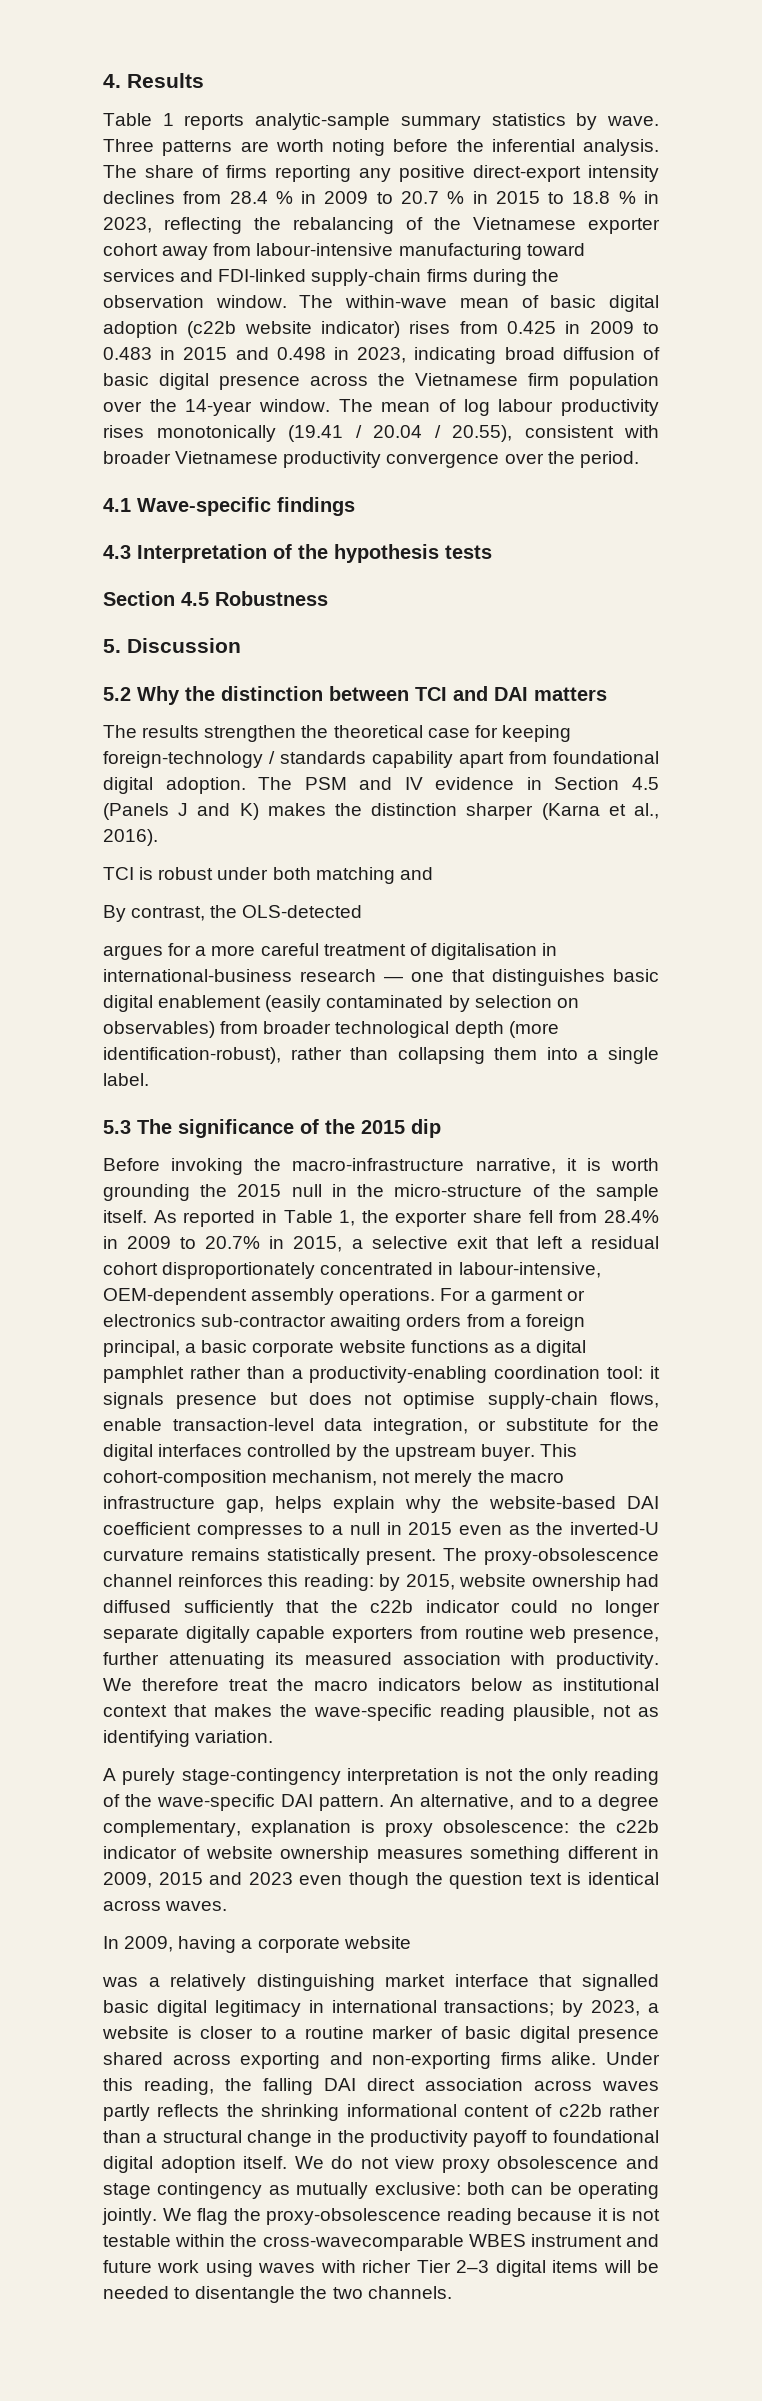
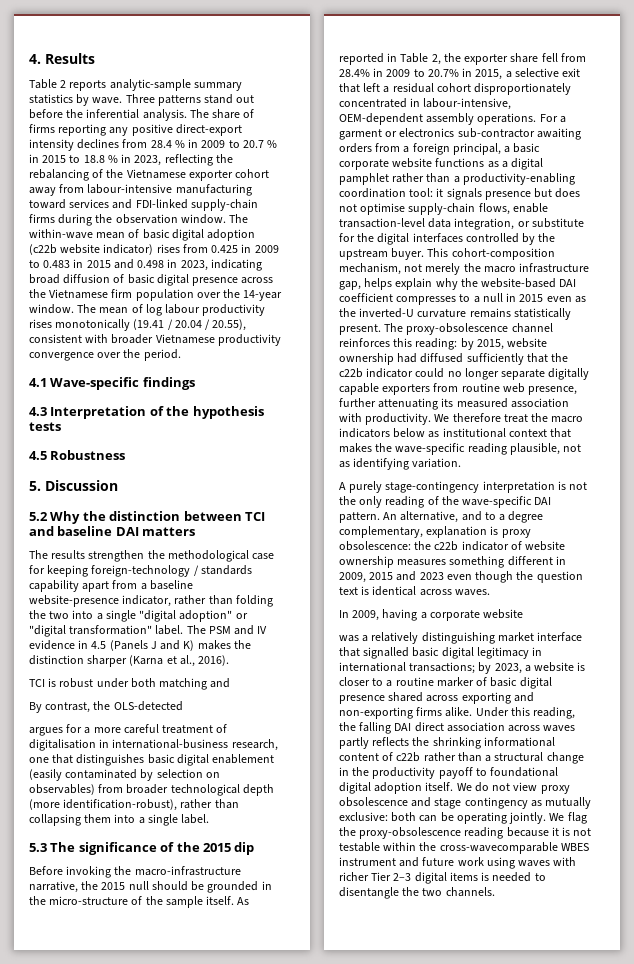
- Table 1 reports analytic-sample summary statistics by wave.
+ Table 2 reports analytic-sample summary statistics by wave.
- Three patterns are worth noting before the inferential analysis.
+ Three patterns stand out before the inferential analysis.
- Section 4.5 Robustness
+ 4.5 Robustness
- 5.2 Why the distinction between TCI and DAI matters
+ 5.2 Why the distinction between TCI and baseline DAI matters
- The results strengthen the theoretical case for keeping foreign-technology / standards capability apart from foundational digital adoption.
+ The results strengthen the methodological case for keeping foreign-technology / standards capability apart from a baseline website-presence indicator, rather than folding the two into a single "digital adoption" or "digital transformation" label.
- The PSM and IV evidence in Section 4.5 (Panels J and K) makes the distinction sharper (Karna et al., 2016).
+ The PSM and IV evidence in 4.5 (Panels J and K) makes the distinction sharper (Karna et al., 2016).
- argues for a more careful treatment of digitalisation in international-business research — one that distinguishes basic digital enablement (easily contaminated by selection on observables) from broader technological depth (more identification-robust), rather than collapsing them into a single label.
+ argues for a more careful treatment of digitalisation in international-business research, one that distinguishes basic digital enablement (easily contaminated by selection on observables) from broader technological depth (more identification-robust), rather than collapsing them into a single label.
- Before invoking the macro-infrastructure narrative, it is worth grounding the 2015 null in the micro-structure of the sample itself.
+ Before invoking the macro-infrastructure narrative, the 2015 null should be grounded in the micro-structure of the sample itself.
- As reported in Table 1, the exporter share fell from 28.4% in 2009 to 20.7% in 2015, a selective exit that left a residual cohort disproportionately concentrated in labour-intensive, OEM-dependent assembly operations.
+ As reported in Table 2, the exporter share fell from 28.4% in 2009 to 20.7% in 2015, a selective exit that left a residual cohort disproportionately concentrated in labour-intensive, OEM-dependent assembly operations.
- We flag the proxy-obsolescence reading because it is not testable within the cross-wavecomparable WBES instrument and future work using waves with richer Tier 2–3 digital items will be needed to disentangle the two channels.
+ We flag the proxy-obsolescence reading because it is not testable within the cross-wavecomparable WBES instrument and future work using waves with richer Tier 2–3 digital items is needed to disentangle the two channels.

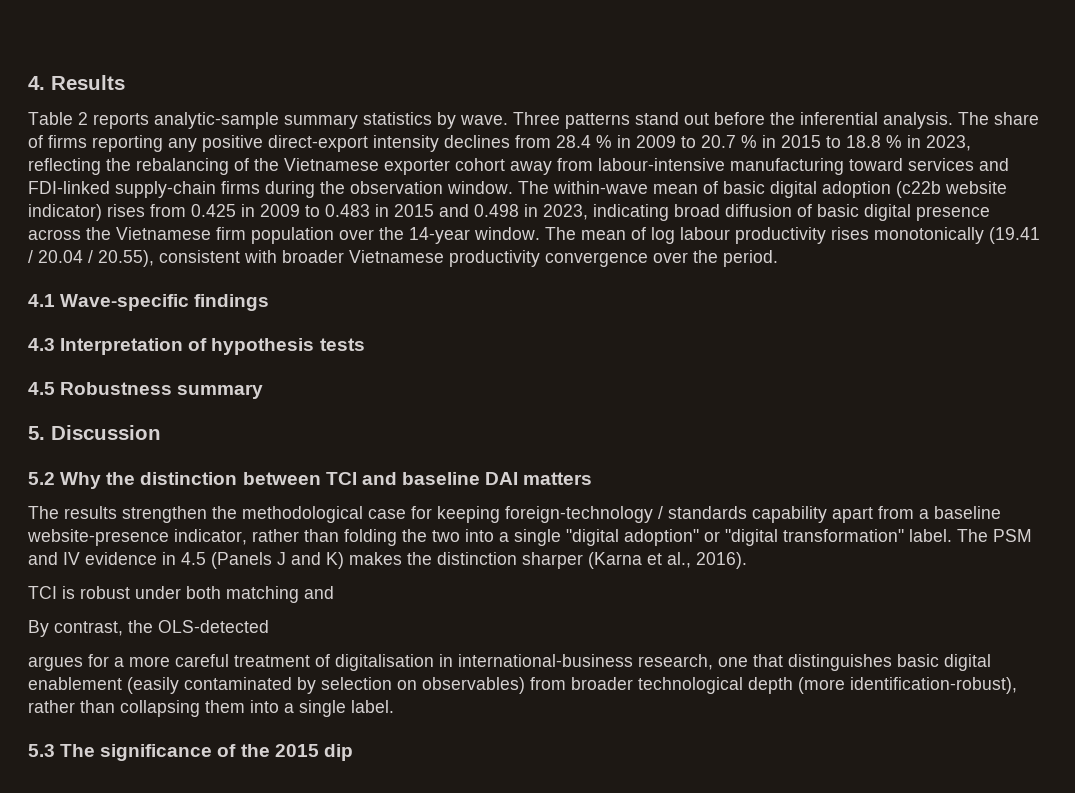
- 4.3 Interpretation of the hypothesis tests
+ 4.3 Interpretation of hypothesis tests
- 4.5 Robustness
+ 4.5 Robustness summary
- Before invoking the macro-infrastructure narrative, the 2015 null should be grounded in the micro-structure of the sample itself. As reported in Table 2, the exporter share fell from 28.4% in 2009 to 20.7% in 2015, a selective exit that left a residual cohort disproportionately concentrated in labour-intensive, OEM-dependent assembly operations. For a garment or electronics sub-contractor awaiting orders from a foreign principal, a basic corporate website functions as a digital pamphlet rather than a productivity-enabling coordination tool: it signals presence but does not optimise supply-chain flows, enable transaction-level data integration, or substitute for the digital interfaces controlled by the upstream buyer. This cohort-composition mechanism, not merely the macro infrastructure gap, helps explain why the website-based DAI coefficient compresses to a null in 2015 even as the inverted-U curvature remains statistically present. The proxy-obsolescence channel reinforces this reading: by 2015, website ownership had diffused sufficiently that the c22b indicator could no longer separate digitally capable exporters from routine web presence, further attenuating its measured association with productivity. We therefore treat the macro indicators below as institutional context that makes the wave-specific reading plausible, not as identifying variation.
- A purely stage-contingency interpretation is not the only reading of the wave-specific DAI pattern. An alternative, and to a degree complementary, explanation is proxy obsolescence: the c22b indicator of website ownership measures something different in 2009, 2015 and 2023 even though the question text is identical across waves.
- In 2009, having a corporate website
- was a relatively distinguishing market interface that signalled basic digital legitimacy in international transactions; by 2023, a website is closer to a routine marker of basic digital presence shared across exporting and non-exporting firms alike. Under this reading, the falling DAI direct association across waves partly reflects the shrinking informational content of c22b rather than a structural change in the productivity payoff to foundational digital adoption itself. We do not view proxy obsolescence and stage contingency as mutually exclusive: both can be operating jointly. We flag the proxy-obsolescence reading because it is not testable within the cross-wavecomparable WBES instrument and future work using waves with richer Tier 2–3 digital items is needed to disentangle the two channels.

